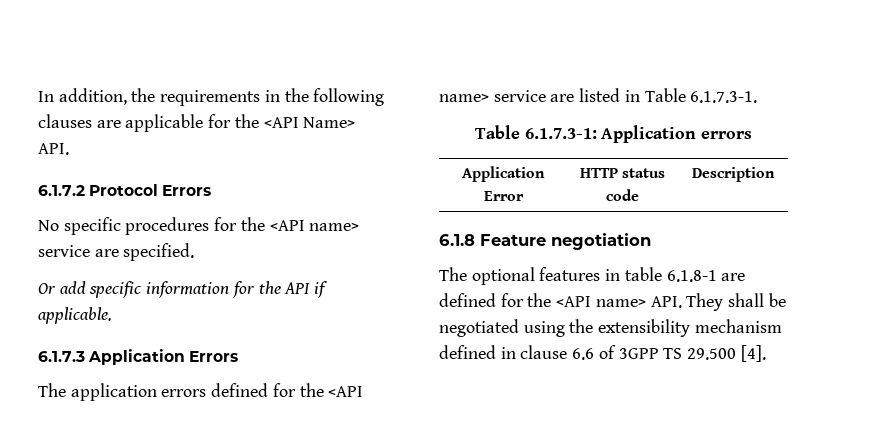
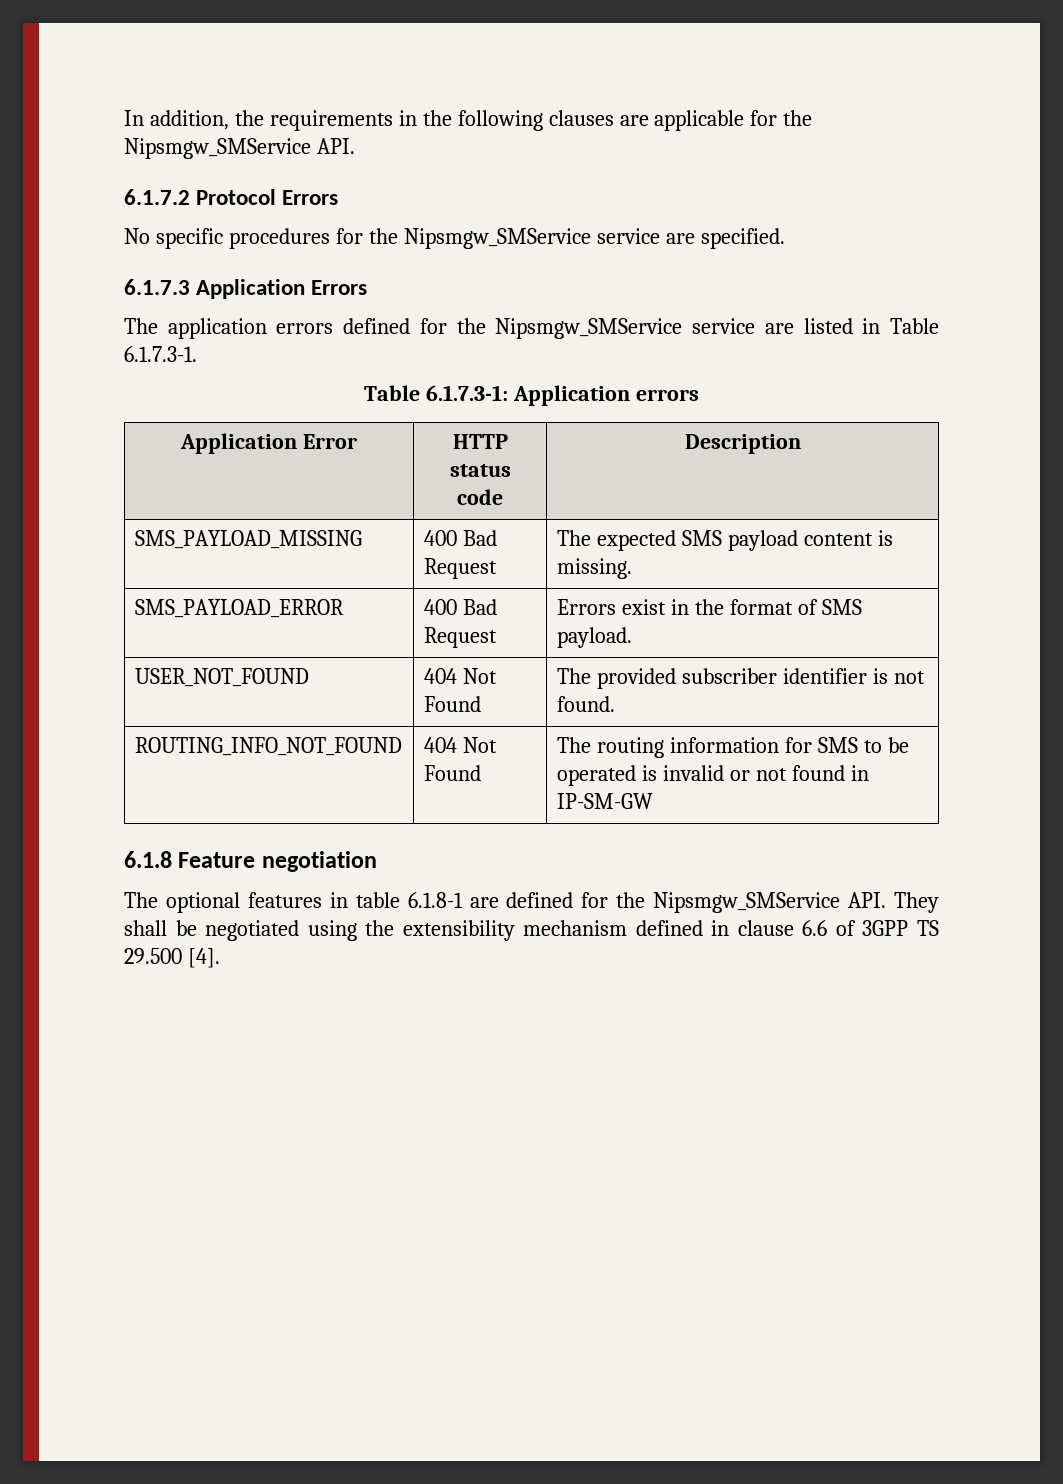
- In addition, the requirements in the following clauses are applicable for the <API Name> API.
+ In addition, the requirements in the following clauses are applicable for the Nipsmgw_SMService API.
- No specific procedures for the <API name> service are specified.
+ No specific procedures for the Nipsmgw_SMService service are specified.
- Or add specific information for the API if applicable.
- The application errors defined for the <API name> service are listed in Table 6.1.7.3-1.
+ The application errors defined for the Nipsmgw_SMService service are listed in Table 6.1.7.3-1.
+ SMS_PAYLOAD_MISSING | 400 Bad Request | The expected SMS payload content is missing.
+ SMS_PAYLOAD_ERROR | 400 Bad Request | Errors exist in the format of SMS payload.
+ USER_NOT_FOUND | 404 Not Found | The provided subscriber identifier is not found.
+ ROUTING_INFO_NOT_FOUND | 404 Not Found | The routing information for SMS to be operated is invalid or not found in IP-SM-GW
- The optional features in table 6.1.8-1 are defined for the <API name> API. They shall be negotiated using the extensibility mechanism defined in clause 6.6 of 3GPP TS 29.500 [4].
+ The optional features in table 6.1.8-1 are defined for the Nipsmgw_SMService API. They shall be negotiated using the extensibility mechanism defined in clause 6.6 of 3GPP TS 29.500 [4].

